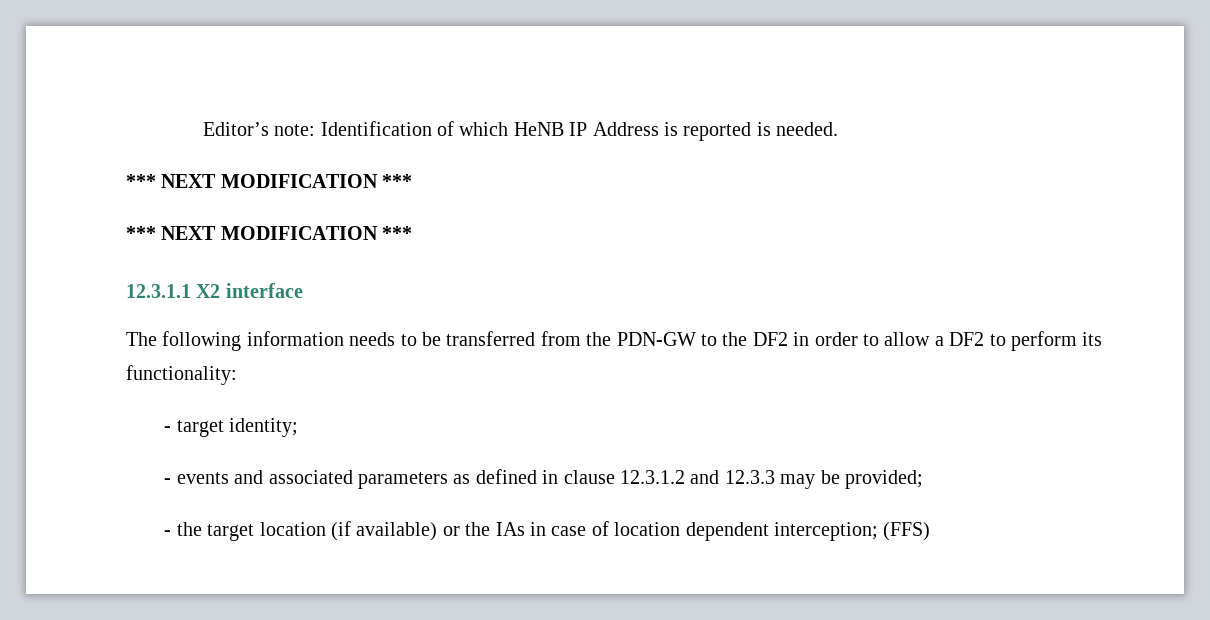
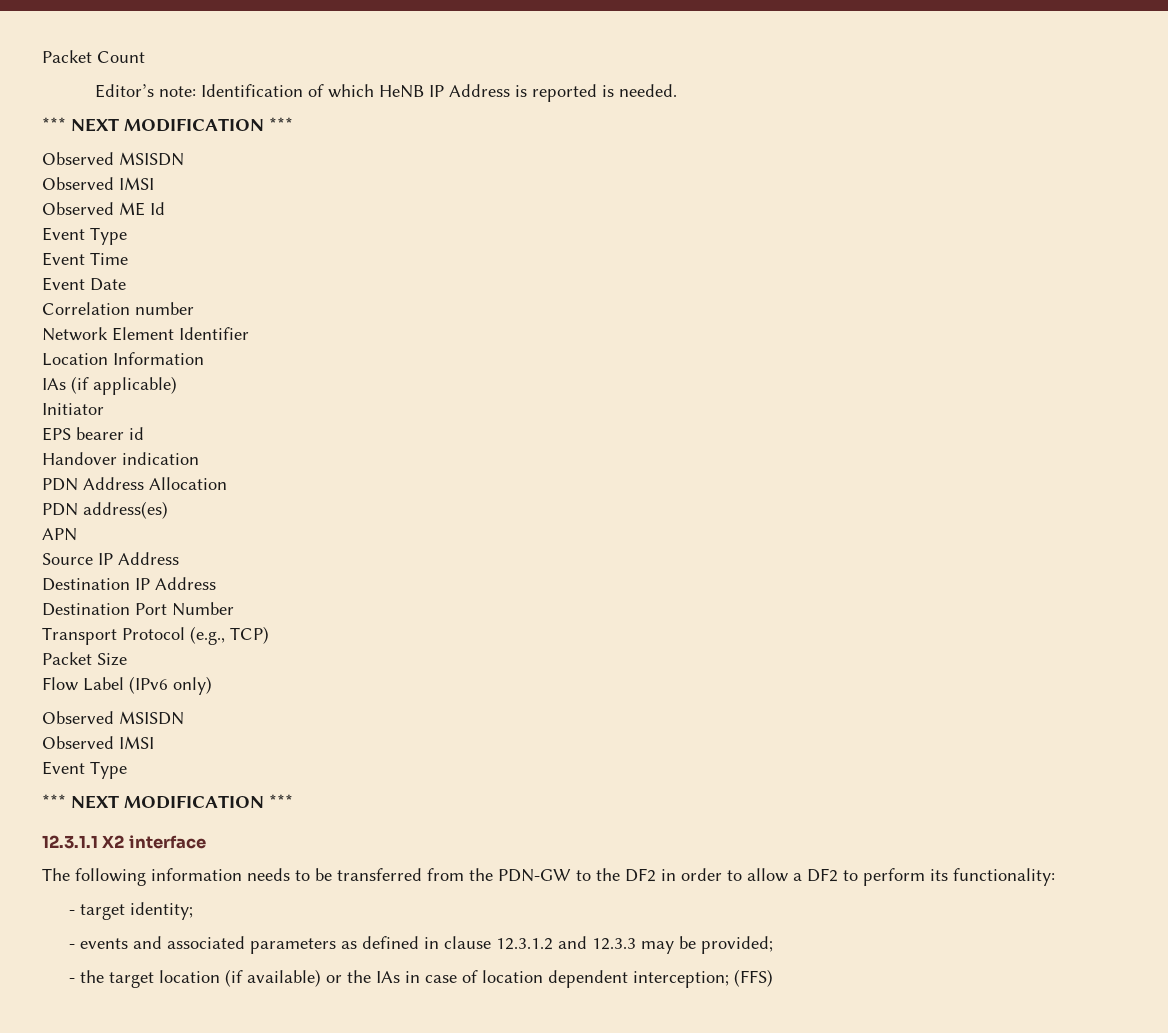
+ Packet Count
  Editor’s note: Identification of which HeNB IP Address is reported is needed.
  *** NEXT MODIFICATION ***
+ Observed MSISDN
+ Observed IMSI
+ Observed ME Id
+ Event Type
+ Event Time
+ Event Date
+ Correlation number
+ Network Element Identifier
+ Location Information
+ IAs (if applicable)
+ Initiator
+ EPS bearer id
+ Handover indication
+ PDN Address Allocation
+ PDN address(es)
+ APN
+ Source IP Address
+ Destination IP Address
+ Destination Port Number
+ Transport Protocol (e.g., TCP)
+ Packet Size
+ Flow Label (IPv6 only)
+ Observed MSISDN
+ Observed IMSI
+ Event Type

